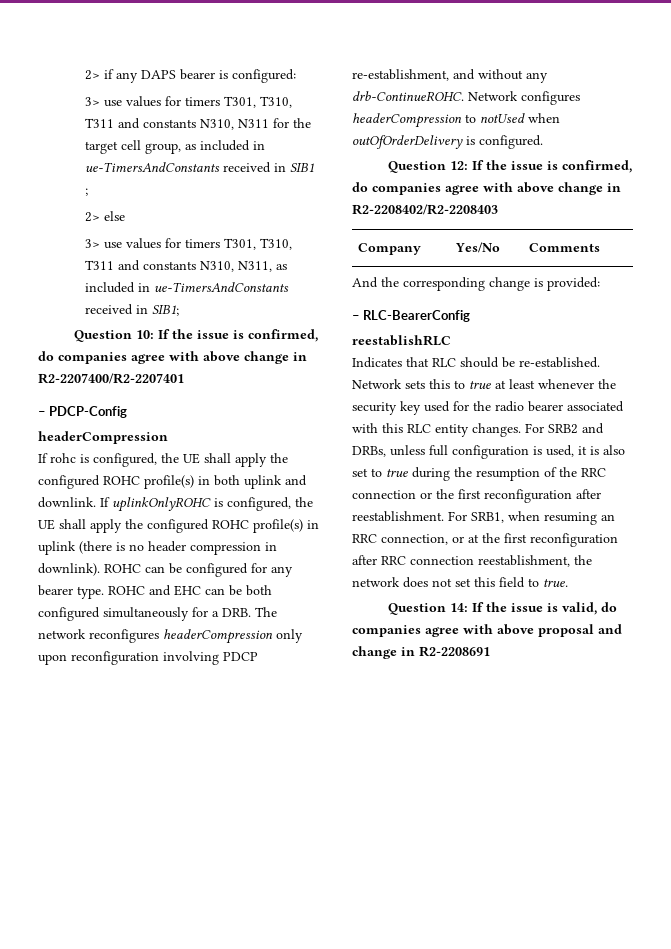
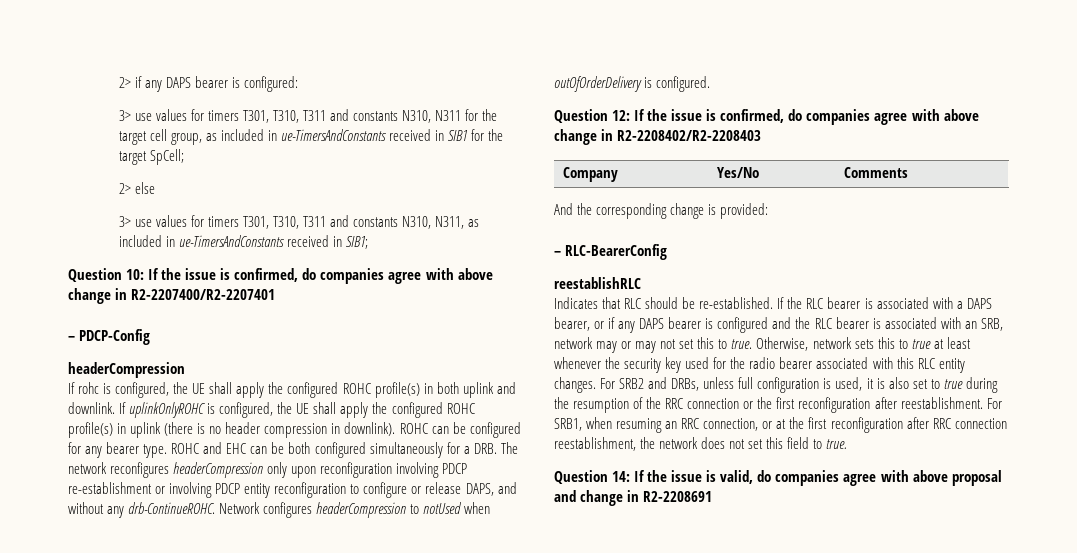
- 3> use values for timers T301, T310, T311 and constants N310, N311 for the target cell group, as included in ue-TimersAndConstants received in SIB1 ;
+ 3> use values for timers T301, T310, T311 and constants N310, N311 for the target cell group, as included in ue-TimersAndConstants received in SIB1 for the target SpCell;
- ROHC and EHC can be both configured simultaneously for a DRB. The network reconfigures headerCompression only upon reconfiguration involving PDCP re-establishment, and without any drb-ContinueROHC.
+ ROHC and EHC can be both configured simultaneously for a DRB. The network reconfigures headerCompression only upon reconfiguration involving PDCP re-establishment or involving PDCP entity reconfiguration to configure or release DAPS, and without any drb-ContinueROHC.
- Network sets this to true at least whenever the security key used for the radio bearer associated with this RLC entity changes.
+ If the RLC bearer is associated with a DAPS bearer, or if any DAPS bearer is configured and the RLC bearer is associated with an SRB, network may or may not set this to true. Otherwise, network sets this to true at least whenever the security key used for the radio bearer associated with this RLC entity changes.

